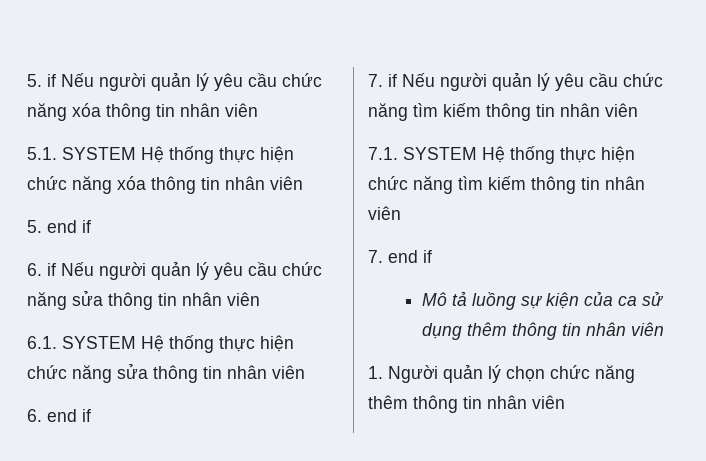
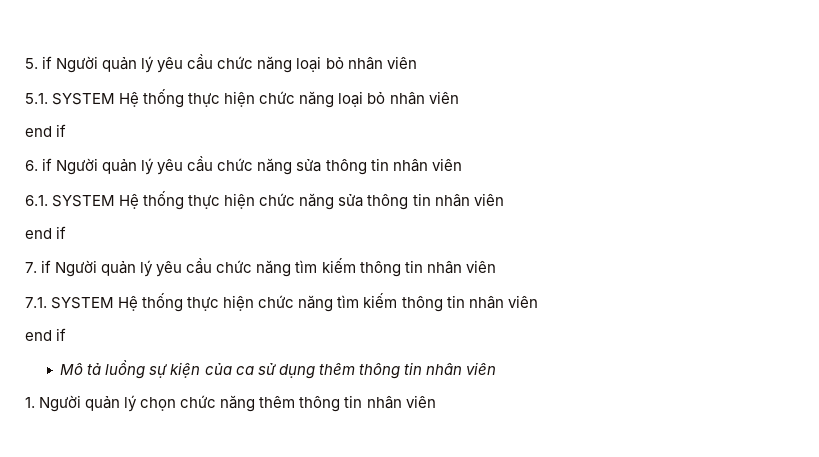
- 5. if Nếu người quản lý yêu cầu chức năng xóa thông tin nhân viên
+ 5. if Người quản lý yêu cầu chức năng loại bỏ nhân viên
- 5.1. SYSTEM Hệ thống thực hiện chức năng xóa thông tin nhân viên
- 5. end if
+ 5.1. SYSTEM Hệ thống thực hiện chức năng loại bỏ nhân viên
+ end if
- 6. if Nếu người quản lý yêu cầu chức năng sửa thông tin nhân viên
+ 6. if Người quản lý yêu cầu chức năng sửa thông tin nhân viên
  6.1. SYSTEM Hệ thống thực hiện chức năng sửa thông tin nhân viên
- 6. end if
+ end if
- 7. if Nếu người quản lý yêu cầu chức năng tìm kiếm thông tin nhân viên
+ 7. if Người quản lý yêu cầu chức năng tìm kiếm thông tin nhân viên
  7.1. SYSTEM Hệ thống thực hiện chức năng tìm kiếm thông tin nhân viên
- 7. end if
+ end if

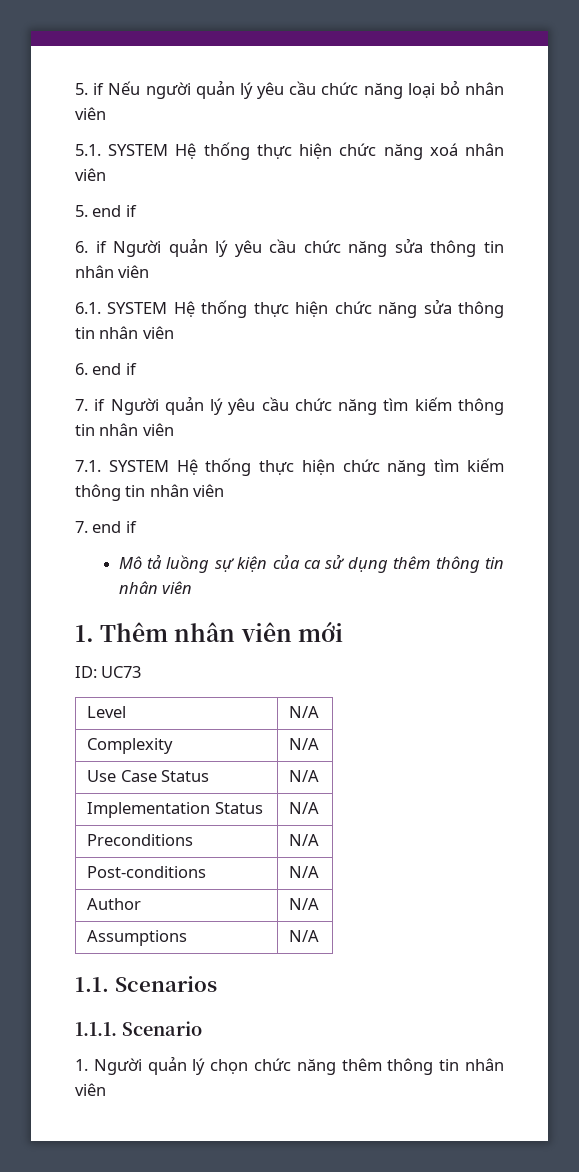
- 5. if Người quản lý yêu cầu chức năng loại bỏ nhân viên
+ 5. if Nếu người quản lý yêu cầu chức năng loại bỏ nhân viên
- 5.1. SYSTEM Hệ thống thực hiện chức năng loại bỏ nhân viên
- end if
+ 5.1. SYSTEM Hệ thống thực hiện chức năng xoá nhân viên
+ 5. end if
  6.1. SYSTEM Hệ thống thực hiện chức năng sửa thông tin nhân viên
- end if
+ 6. end if
  7.1. SYSTEM Hệ thống thực hiện chức năng tìm kiếm thông tin nhân viên
- end if
+ 7. end if
+ 1. Thêm nhân viên mới
+ ID: UC73
+ Level | N/A
+ Complexity | N/A
+ Use Case Status | N/A
+ Implementation Status | N/A
+ Preconditions | N/A
+ Post-conditions | N/A
+ Author | N/A
+ Assumptions | N/A
+ 1.1. Scenarios
+ 1.1.1. Scenario

